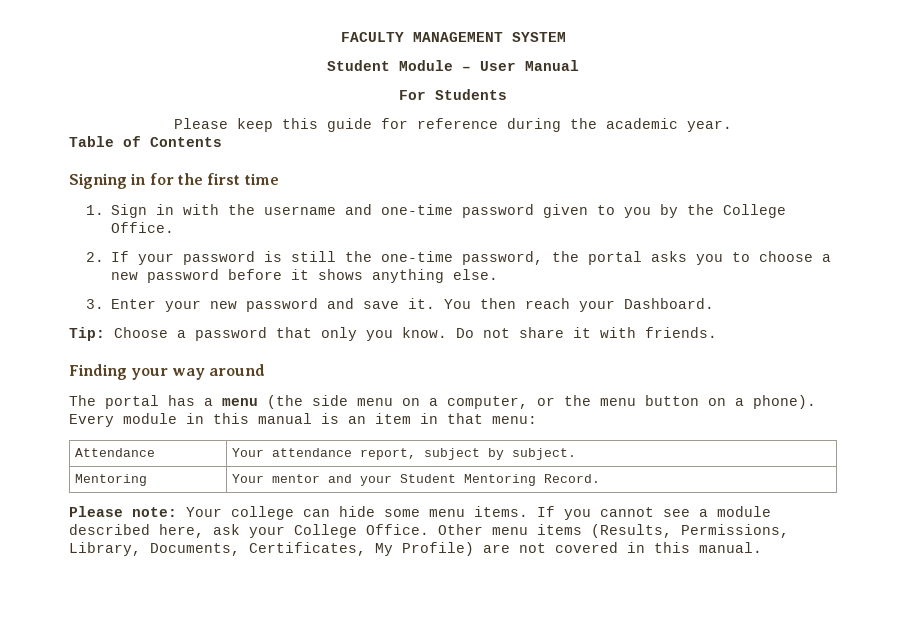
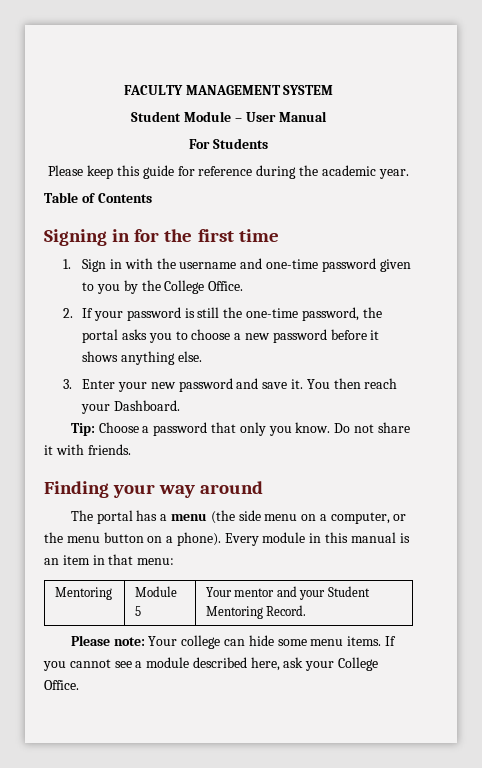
- Attendance | Your attendance report, subject by subject.
- Mentoring | Your mentor and your Student Mentoring Record.
+ Mentoring | Module 5 | Your mentor and your Student Mentoring Record.
- Other menu items (Results, Permissions, Library, Documents, Certificates, My Profile) are not covered in this manual.

